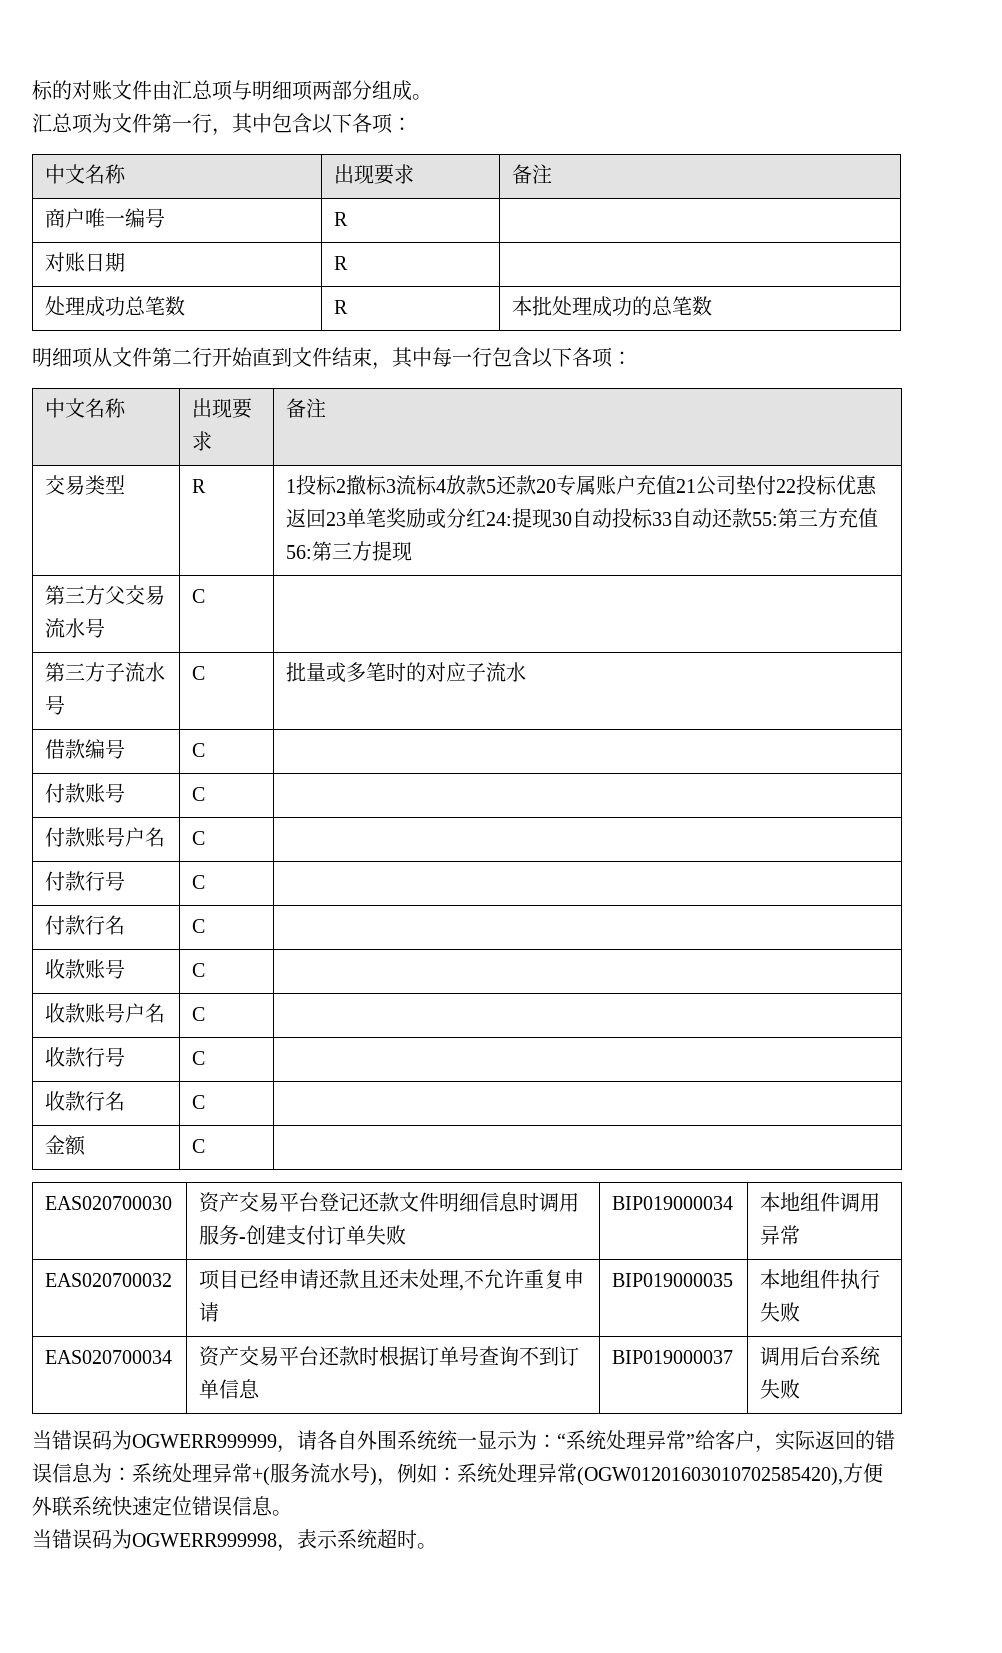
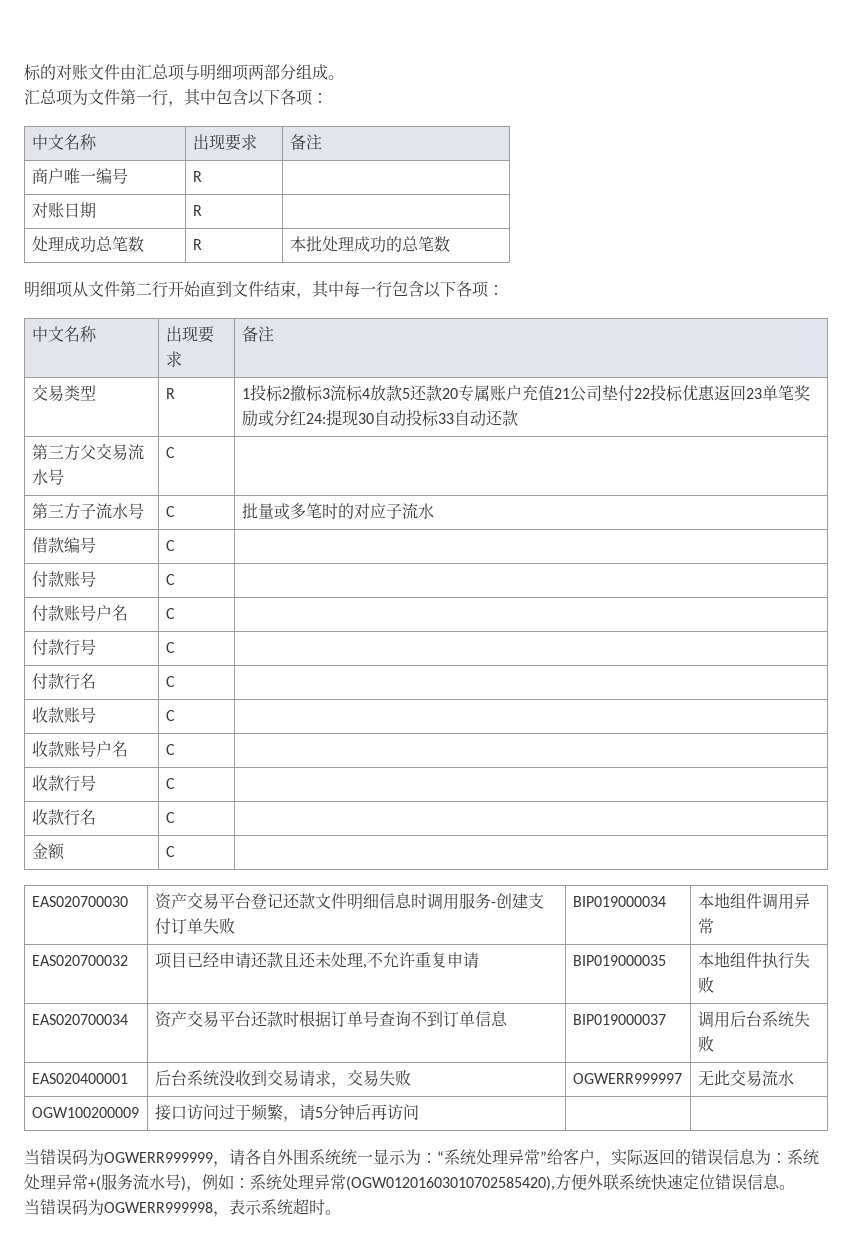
- 1投标2撤标3流标4放款5还款20专属账户充值21公司垫付22投标优惠返回23单笔奖励或分红24:提现30自动投标33自动还款55:第三方充值56:第三方提现
+ 1投标2撤标3流标4放款5还款20专属账户充值21公司垫付22投标优惠返回23单笔奖励或分红24:提现30自动投标33自动还款
+ EAS020400001 | 后台系统没收到交易请求，交易失败 | OGWERR999997 | 无此交易流水
+ OGW100200009 | 接口访问过于频繁，请5分钟后再访问 | |

